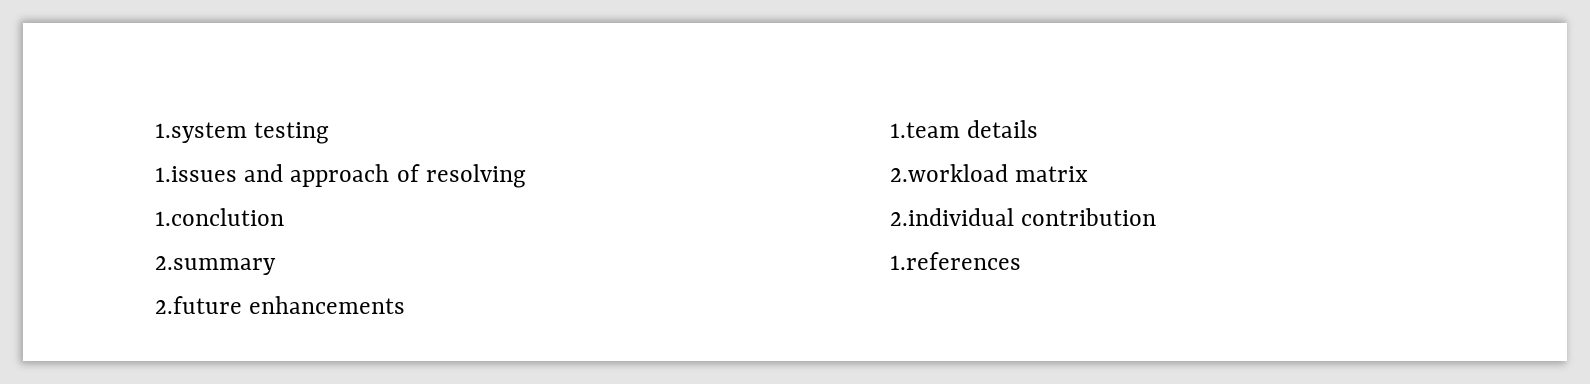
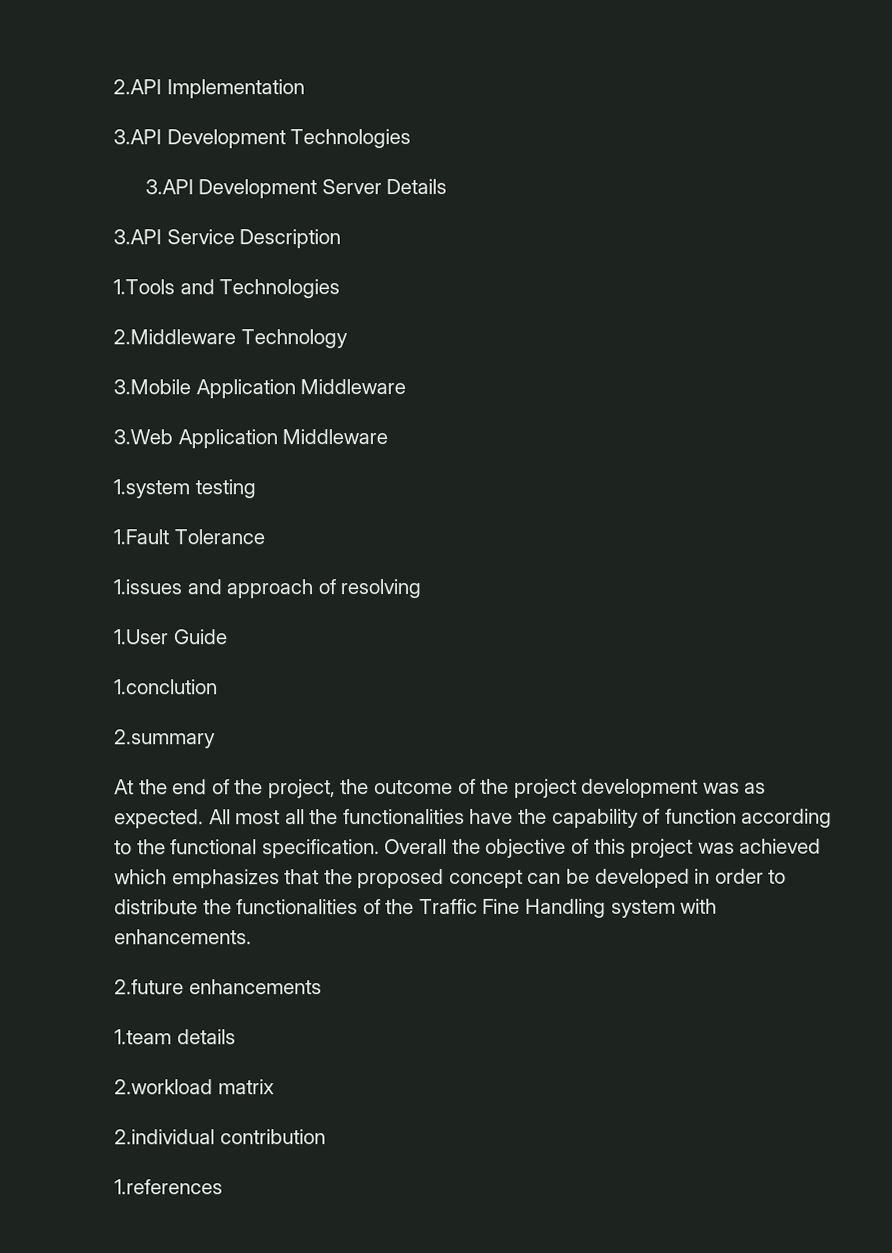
+ 2.API Implementation
+ 3.API Development Technologies
+ 3.API Development Server Details
+ 3.API Service Description
+ 1.Tools and Technologies
+ 2.Middleware Technology
+ 3.Mobile Application Middleware
+ 3.Web Application Middleware
+ 1.Fault Tolerance
+ 1.User Guide
+ At the end of the project, the outcome of the project development was as expected. All most all the functionalities have the capability of function according to the functional specification. Overall the objective of this project was achieved which emphasizes that the proposed concept can be developed in order to distribute the functionalities of the Traffic Fine Handling system with enhancements.

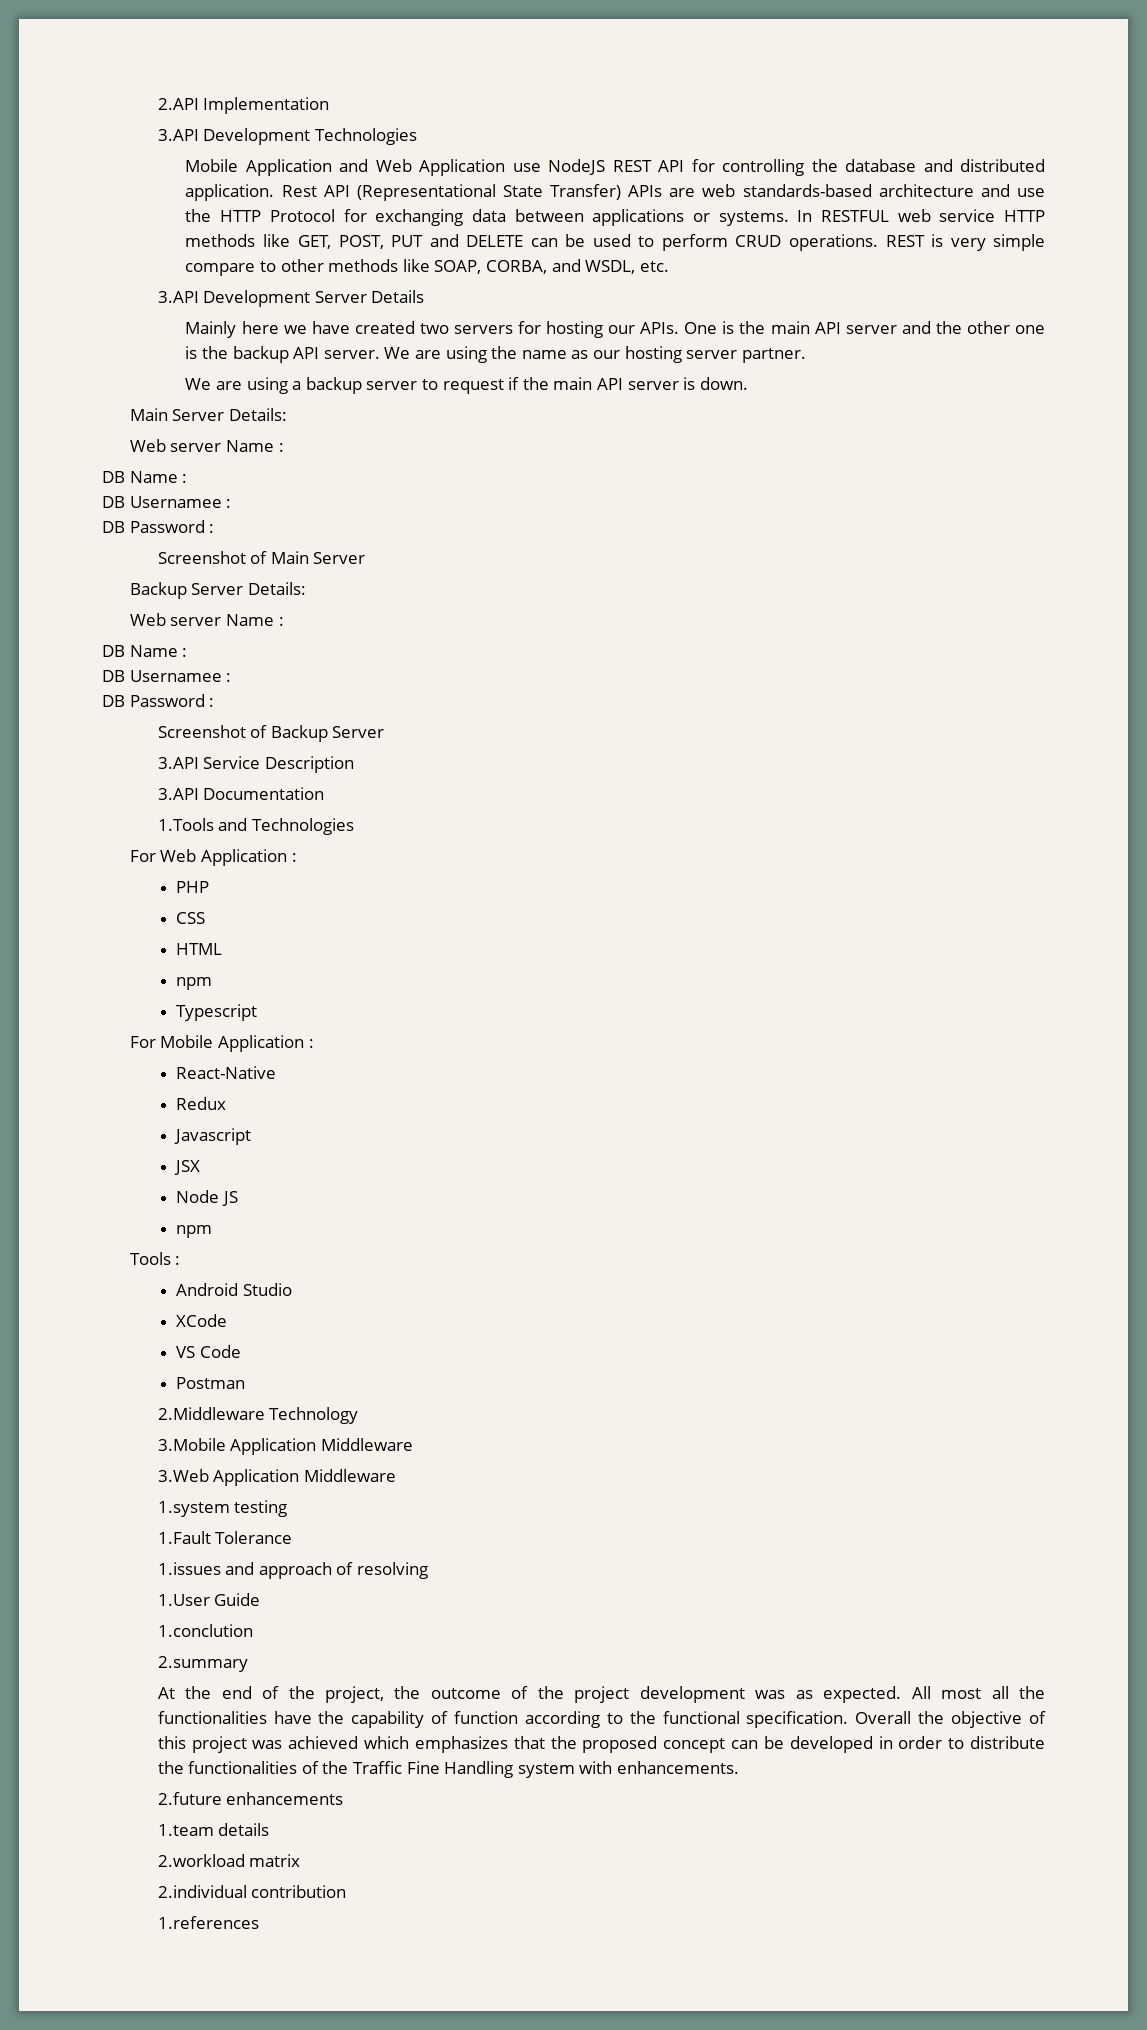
+ Mobile Application and Web Application use NodeJS REST API for controlling the database and distributed application. Rest API (Representational State Transfer) APIs are web standards-based architecture and use the HTTP Protocol for exchanging data between applications or systems. In RESTFUL web service HTTP methods like GET, POST, PUT and DELETE can be used to perform CRUD operations. REST is very simple compare to other methods like SOAP, CORBA, and WSDL, etc.
  3.API Development Server Details
+ Mainly here we have created two servers for hosting our APIs. One is the main API server and the other one is the backup API server. We are using the name as our hosting server partner.
+ We are using a backup server to request if the main API server is down.
+ Main Server Details:
+ Web server Name :
+ DB Name :
+ DB Usernamee :
+ DB Password :
+ Screenshot of Main Server
+ Backup Server Details:
+ Web server Name :
+ DB Name :
+ DB Usernamee :
+ DB Password :
+ Screenshot of Backup Server
+ 3.API Documentation
+ For Web Application :
+ PHP
+ CSS
+ HTML
+ npm
+ Typescript
+ For Mobile Application :
+ React-Native
+ Redux
+ Javascript
+ JSX
+ Node JS
+ npm
+ Tools :
+ Android Studio
+ XCode
+ VS Code
+ Postman

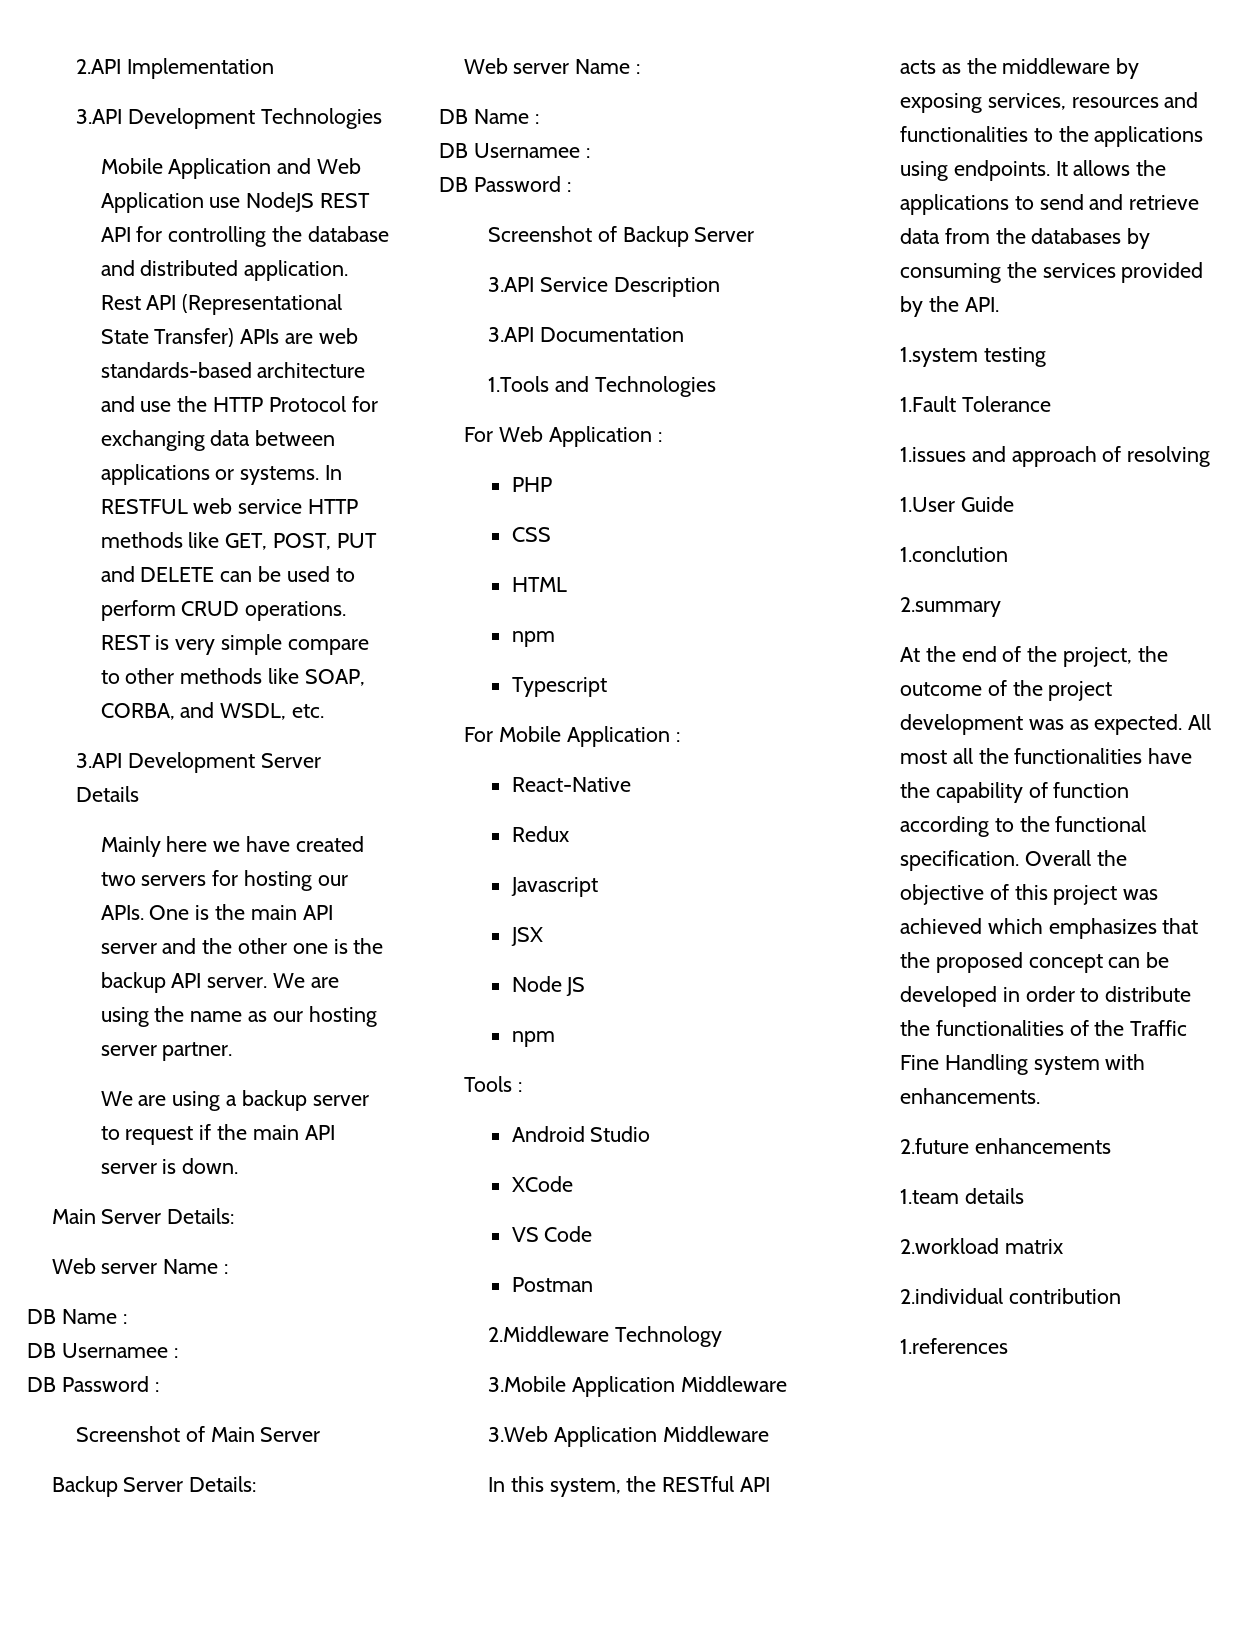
+ In this system, the RESTful API acts as the middleware by exposing services, resources and functionalities to the applications using endpoints. It allows the applications to send and retrieve data from the databases by consuming the services provided by the API.

